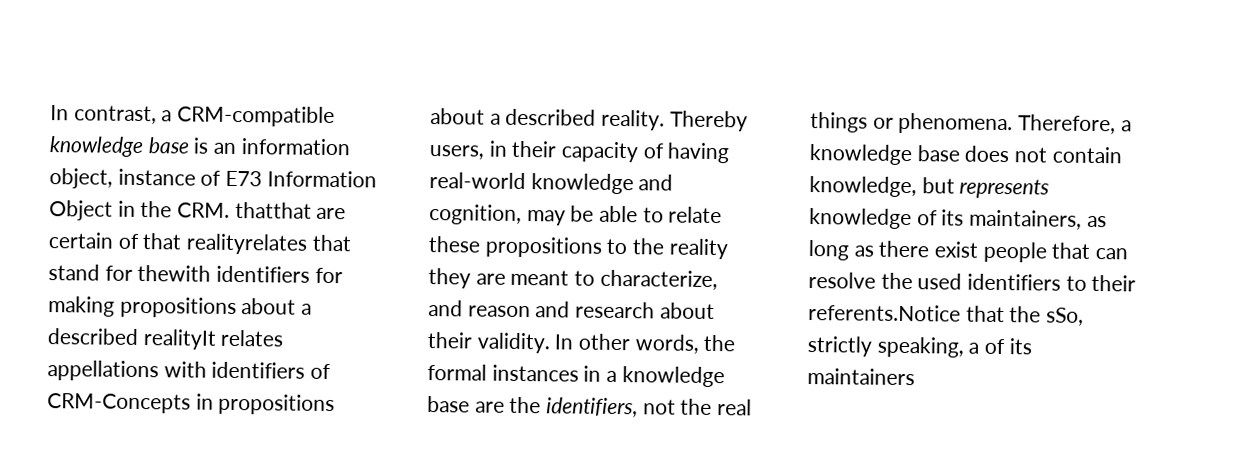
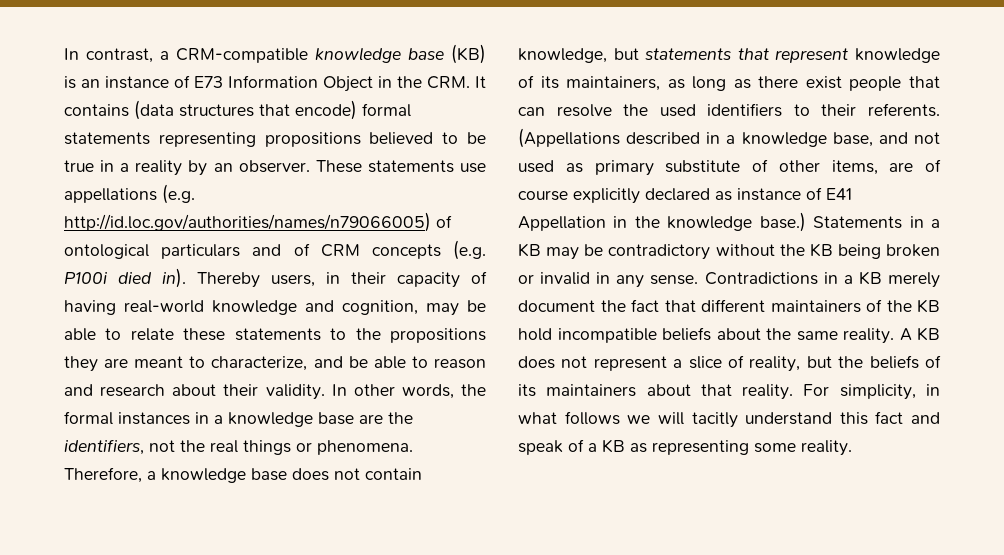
- In contrast, a CRM-compatible knowledge base is an information object, instance of E73 Information Object in the CRM. thatthat are certain of that realityrelates that stand for thewith identifiers for making propositions about a described realityIt relates appellations with identifiers of CRM-Concepts in propositions about a described reality.
+ In contrast, a CRM-compatible knowledge base (KB) is an instance of E73 Information Object in the CRM. It contains (data structures that encode) formal statements representing propositions believed to be true in a reality by an observer. These statements use appellations (e.g. http://id.loc.gov/authorities/names/n79066005) of ontological particulars and of CRM concepts (e.g. P100i died in).
- Thereby users, in their capacity of having real-world knowledge and cognition, may be able to relate these propositions to the reality they are meant to characterize, and reason and research about their validity.
+ Thereby users, in their capacity of having real-world knowledge and cognition, may be able to relate these statements to the propositions they are meant to characterize, and be able to reason and research about their validity.
- Therefore, a knowledge base does not contain knowledge, but represents knowledge of its maintainers, as long as there exist people that can resolve the used identifiers to their referents.Notice that the sSo, strictly speaking, a of its maintainers
+ Therefore, a knowledge base does not contain knowledge, but statements that represent knowledge of its maintainers, as long as there exist people that can resolve the used identifiers to their referents. (Appellations described in a knowledge base, and not used as primary substitute of other items, are of course explicitly declared as instance of E41 Appellation in the knowledge base.) Statements in a KB may be contradictory without the KB being broken or invalid in any sense. Contradictions in a KB merely document the fact that different maintainers of the KB hold incompatible beliefs about the same reality. A KB does not represent a slice of reality, but the beliefs of its maintainers about that reality. For simplicity, in what follows we will tacitly understand this fact and speak of a KB as representing some reality.

